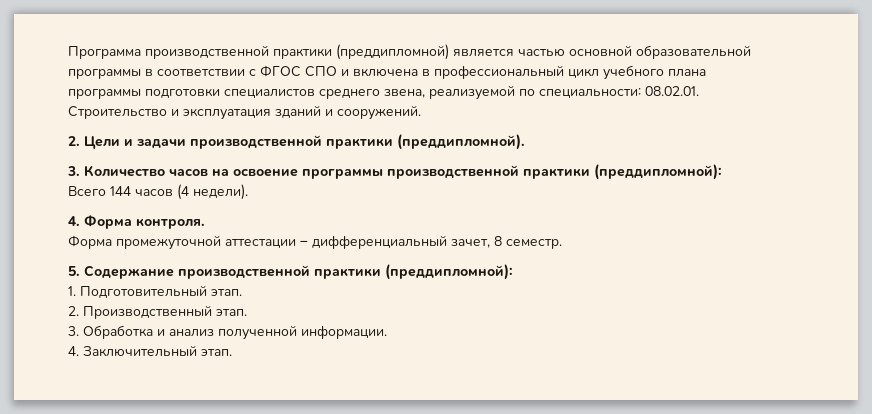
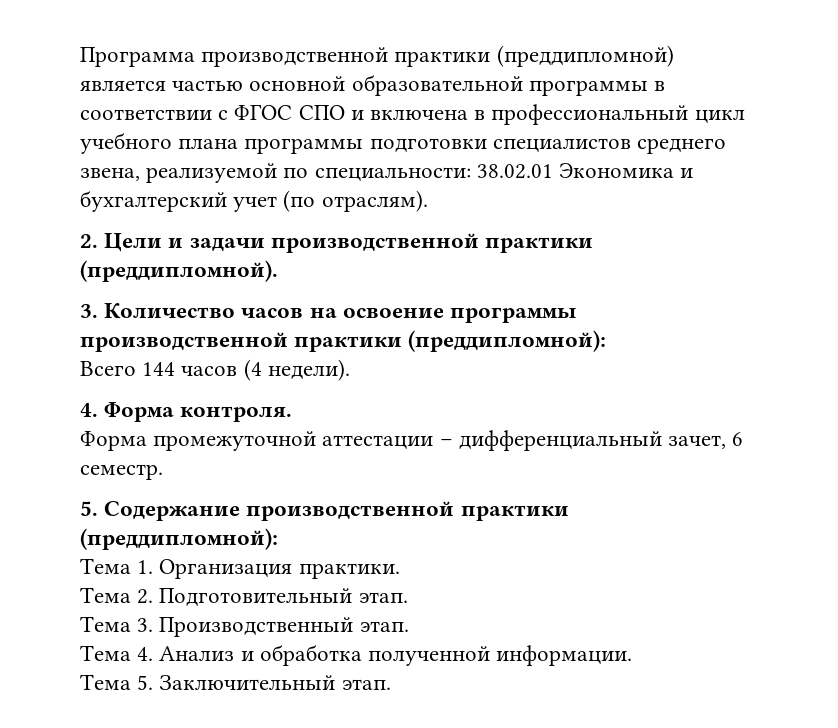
- Программа производственной практики (преддипломной) является частью основной образовательной программы в соответствии с ФГОС СПО и включена в профессиональный цикл учебного плана программы подготовки специалистов среднего звена, реализуемой по специальности: 08.02.01. Строительство и эксплуатация зданий и сооружений.
+ Программа производственной практики (преддипломной) является частью основной образовательной программы в соответствии с ФГОС СПО и включена в профессиональный цикл учебного плана программы подготовки специалистов среднего звена, реализуемой по специальности: 38.02.01 Экономика и бухгалтерский учет (по отраслям).
- Форма промежуточной аттестации – дифференциальный зачет, 8 семестр.
+ Форма промежуточной аттестации – дифференциальный зачет, 6 семестр.
- 1. Подготовительный этап.
+ Тема 1. Организация практики.
+ Тема 2. Подготовительный этап.
- 2. Производственный этап.
+ Тема 3. Производственный этап.
- 3. Обработка и анализ полученной информации.
+ Тема 4. Анализ и обработка полученной информации.
- 4. Заключительный этап.
+ Тема 5. Заключительный этап.

